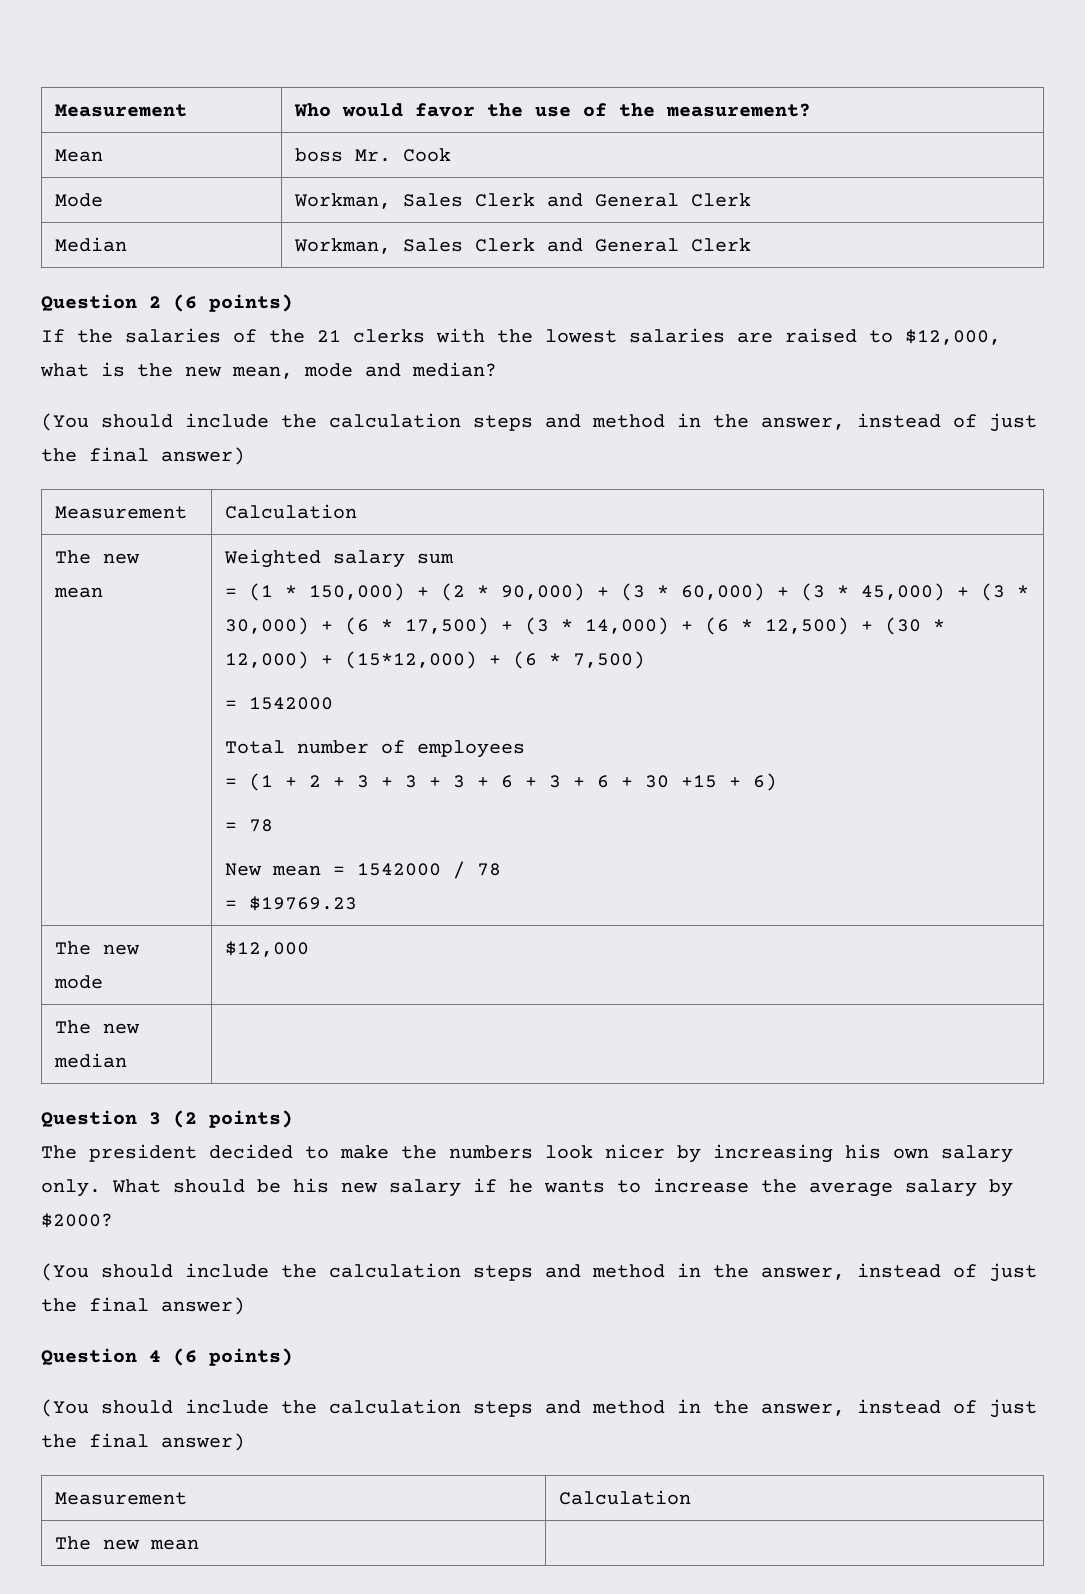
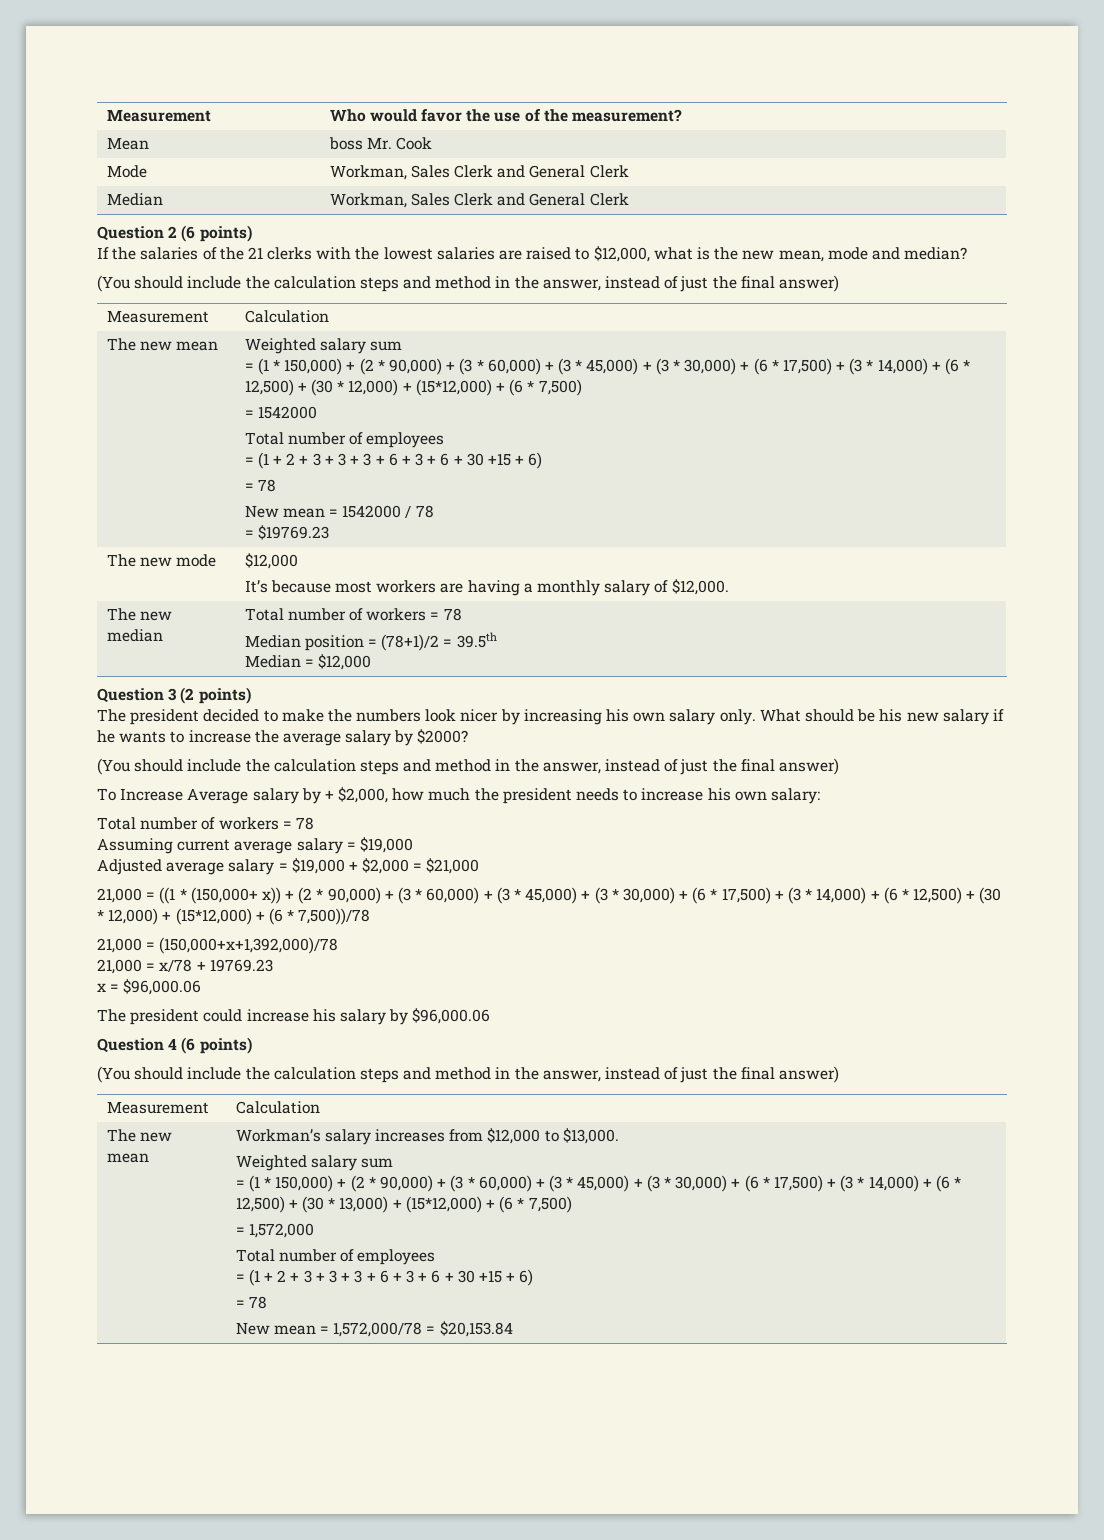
  The new mode | $12,000
- The new median |
+ It’s because most workers are having a monthly salary of $12,000.
+ The new median | Total number of workers = 78
+ Median position = (78+1)/2 = 39.5th
+ Median = $12,000
+ To Increase Average salary by + $2,000, how much the president needs to increase his own salary:
+ Total number of workers = 78
+ Assuming current average salary = $19,000
+ Adjusted average salary = $19,000 + $2,000 = $21,000
+ 21,000 = ((1 * (150,000+ x)) + (2 * 90,000) + (3 * 60,000) + (3 * 45,000) + (3 * 30,000) + (6 * 17,500) + (3 * 14,000) + (6 * 12,500) + (30 * 12,000) + (15*12,000) + (6 * 7,500))/78
+ 21,000 = (150,000+x+1,392,000)/78
+ 21,000 = x/78 + 19769.23
+ x = $96,000.06
+ The president could increase his salary by $96,000.06
+ Workman’s salary increases from $12,000 to $13,000.
+ Weighted salary sum
+ = (1 * 150,000) + (2 * 90,000) + (3 * 60,000) + (3 * 45,000) + (3 * 30,000) + (6 * 17,500) + (3 * 14,000) + (6 * 12,500) + (30 * 13,000) + (15*12,000) + (6 * 7,500)
+ = 1,572,000
+ Total number of employees
+ = (1 + 2 + 3 + 3 + 3 + 6 + 3 + 6 + 30 +15 + 6)
+ = 78
+ New mean = 1,572,000/78 = $20,153.84

